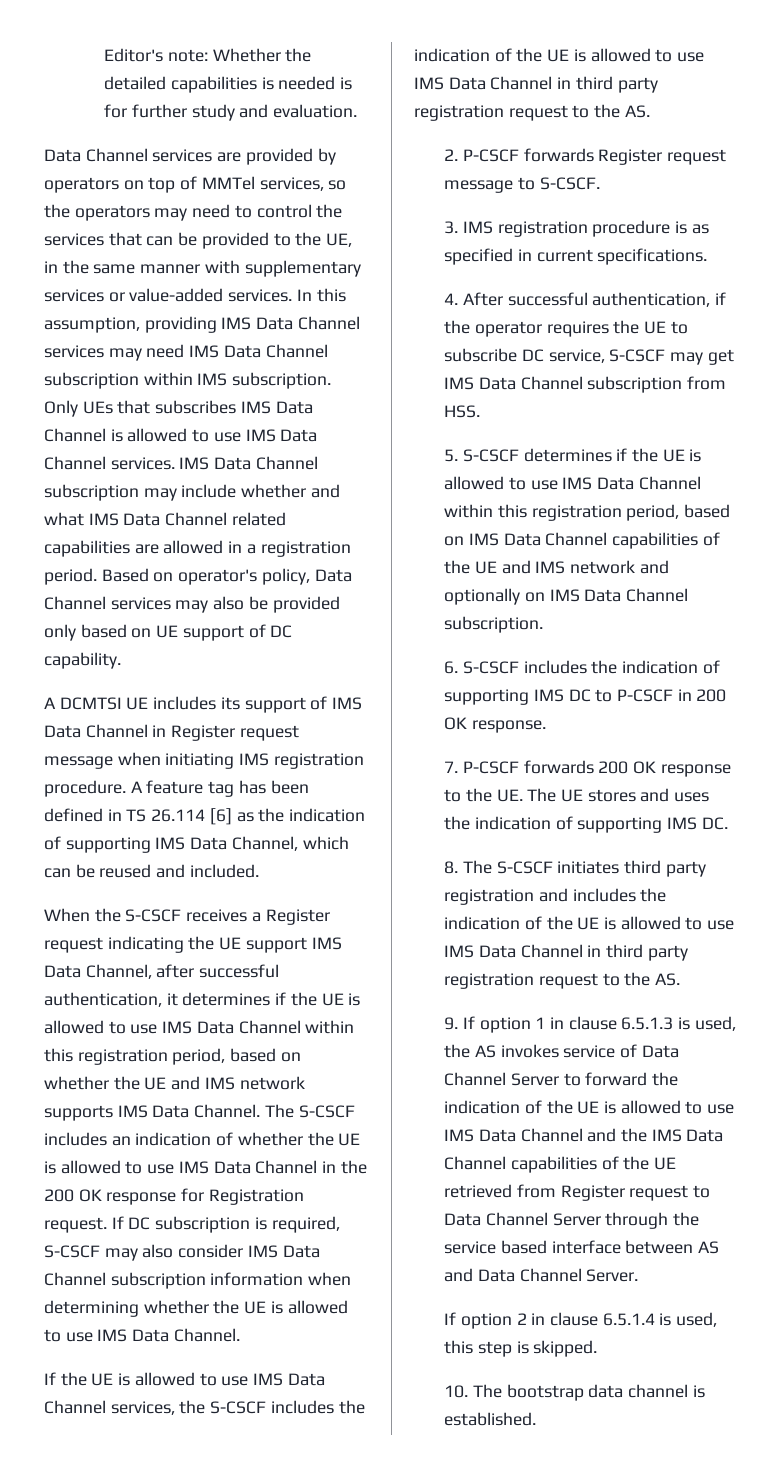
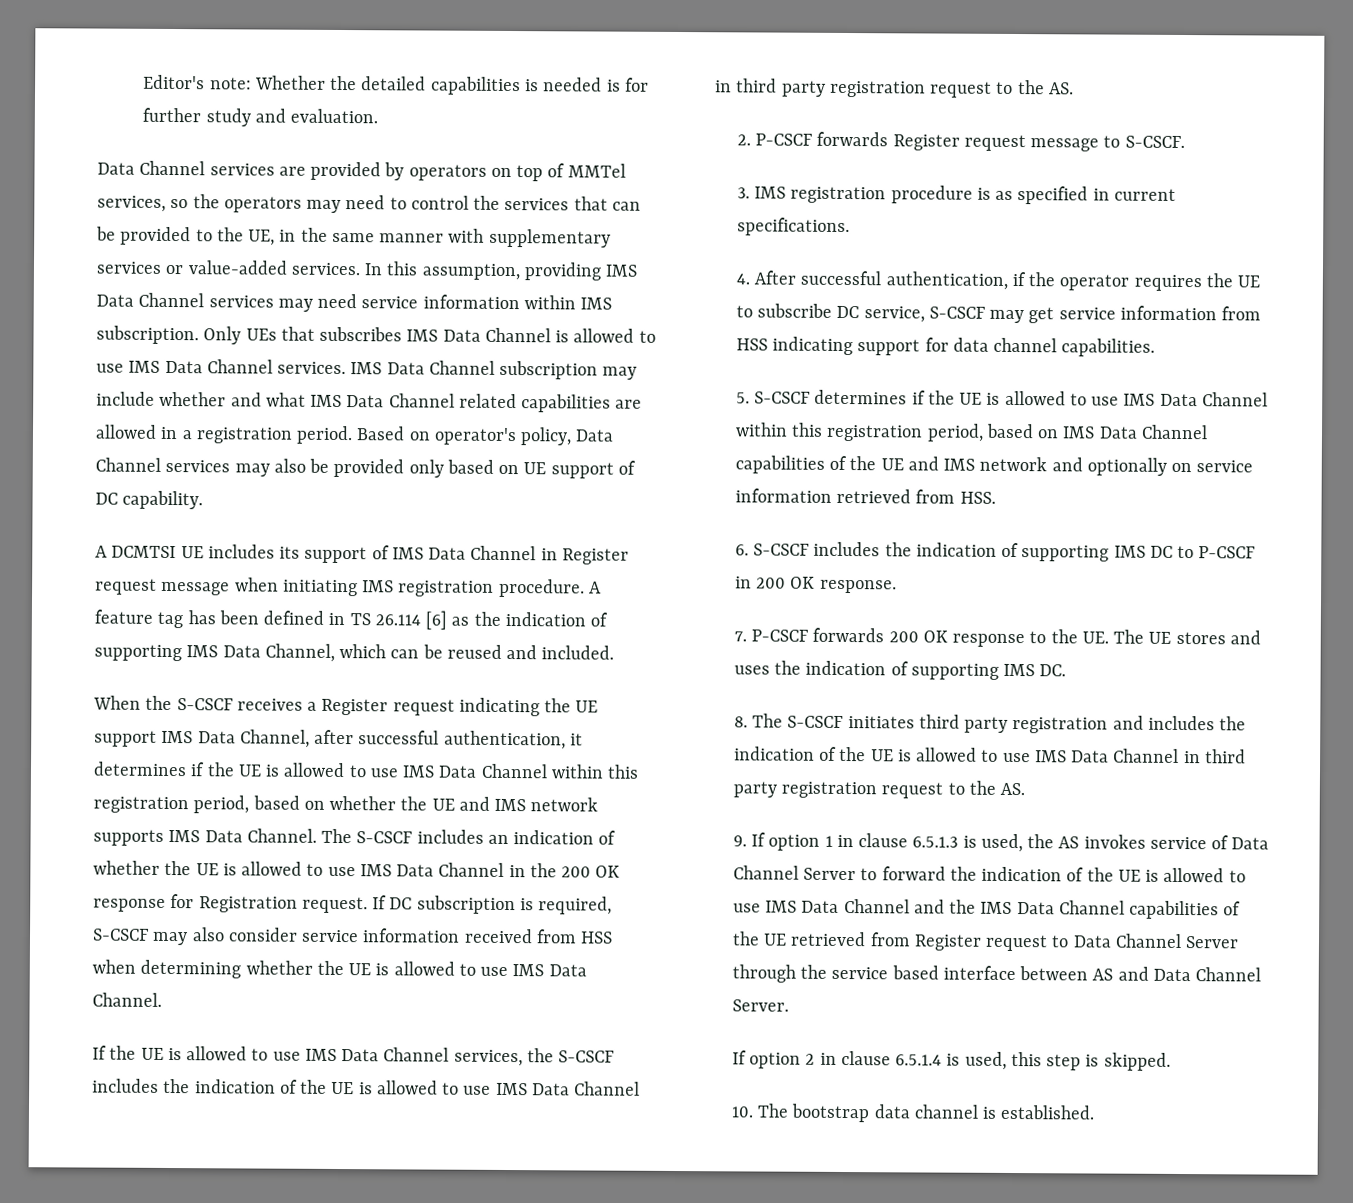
- In this assumption, providing IMS Data Channel services may need IMS Data Channel subscription within IMS subscription.
+ In this assumption, providing IMS Data Channel services may need service information within IMS subscription.
- If DC subscription is required, S-CSCF may also consider IMS Data Channel subscription information when determining whether the UE is allowed to use IMS Data Channel.
+ If DC subscription is required, S-CSCF may also consider service information received from HSS when determining whether the UE is allowed to use IMS Data Channel.
- 4. After successful authentication, if the operator requires the UE to subscribe DC service, S-CSCF may get IMS Data Channel subscription from HSS.
+ 4. After successful authentication, if the operator requires the UE to subscribe DC service, S-CSCF may get service information from HSS indicating support for data channel capabilities.
- 5. S-CSCF determines if the UE is allowed to use IMS Data Channel within this registration period, based on IMS Data Channel capabilities of the UE and IMS network and optionally on IMS Data Channel subscription.
+ 5. S-CSCF determines if the UE is allowed to use IMS Data Channel within this registration period, based on IMS Data Channel capabilities of the UE and IMS network and optionally on service information retrieved from HSS.

